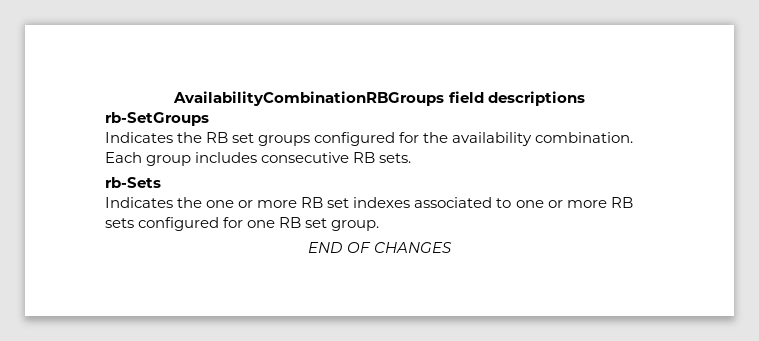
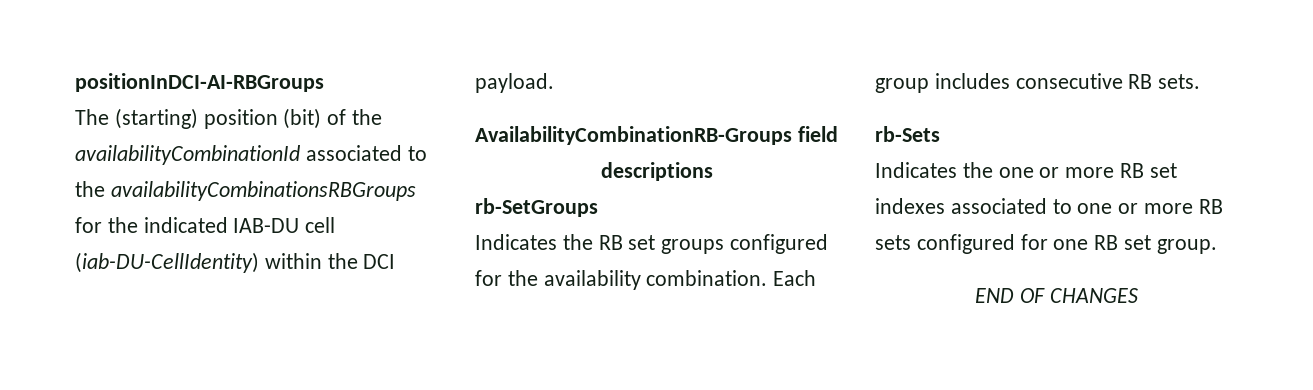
- AvailabilityCombinationRBGroups field descriptions
+ positionInDCI-AI-RBGroups
+ The (starting) position (bit) of the availabilityCombinationId associated to the availabilityCombinationsRBGroups for the indicated IAB-DU cell (iab-DU-CellIdentity) within the DCI payload.
+ AvailabilityCombinationRB-Groups field descriptions

